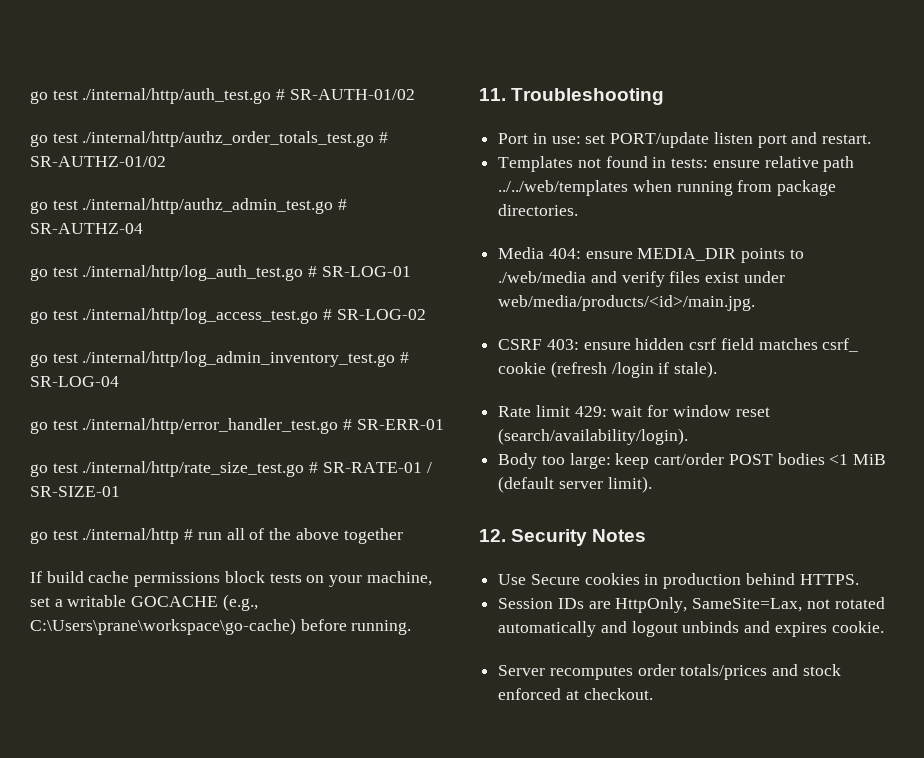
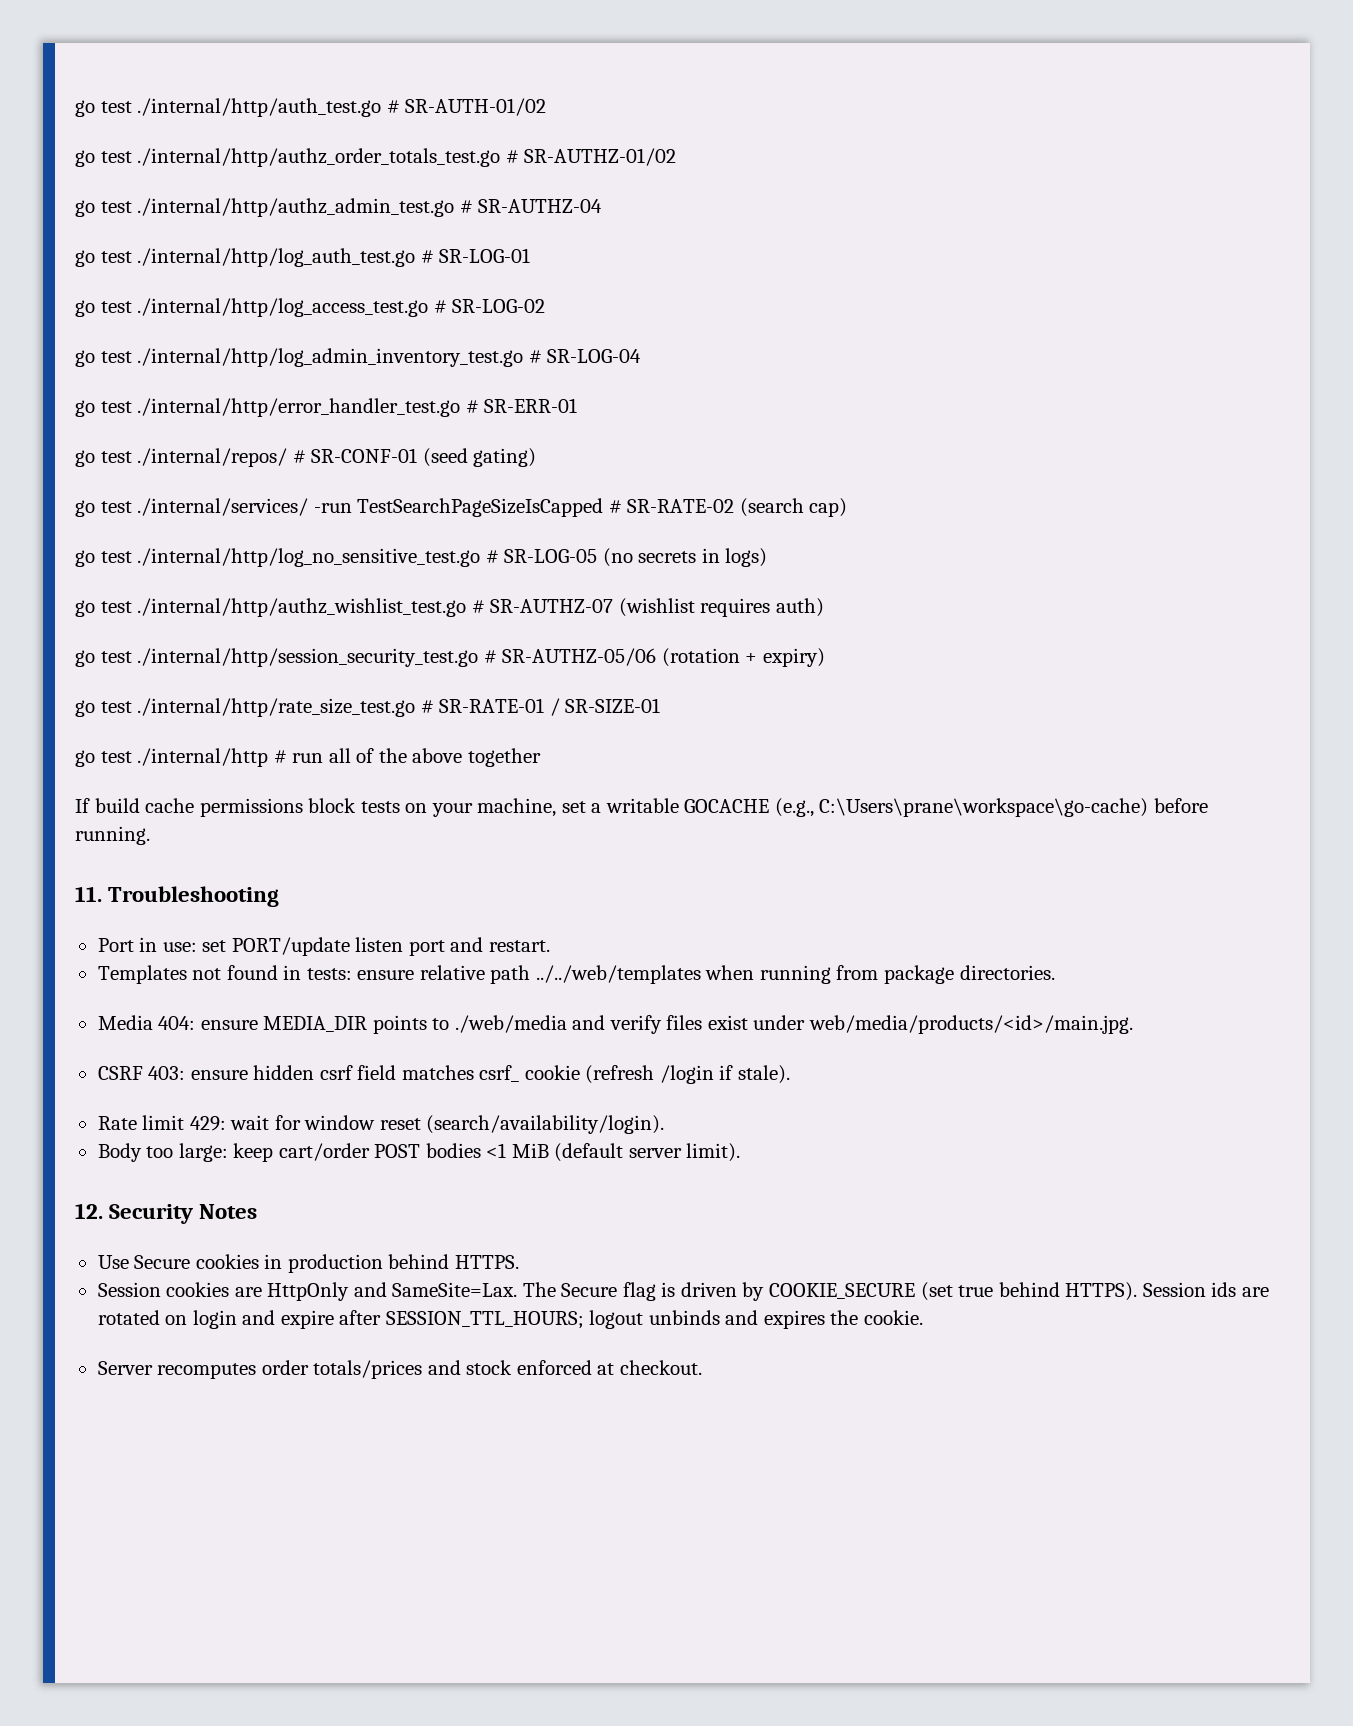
+ go test ./internal/repos/ # SR-CONF-01 (seed gating)
+ go test ./internal/services/ -run TestSearchPageSizeIsCapped # SR-RATE-02 (search cap)
+ go test ./internal/http/log_no_sensitive_test.go # SR-LOG-05 (no secrets in logs)
+ go test ./internal/http/authz_wishlist_test.go # SR-AUTHZ-07 (wishlist requires auth)
+ go test ./internal/http/session_security_test.go # SR-AUTHZ-05/06 (rotation + expiry)
- Session IDs are HttpOnly, SameSite=Lax, not rotated automatically and logout unbinds and expires cookie.
+ Session cookies are HttpOnly and SameSite=Lax. The Secure flag is driven by COOKIE_SECURE (set true behind HTTPS). Session ids are rotated on login and expire after SESSION_TTL_HOURS; logout unbinds and expires the cookie.

